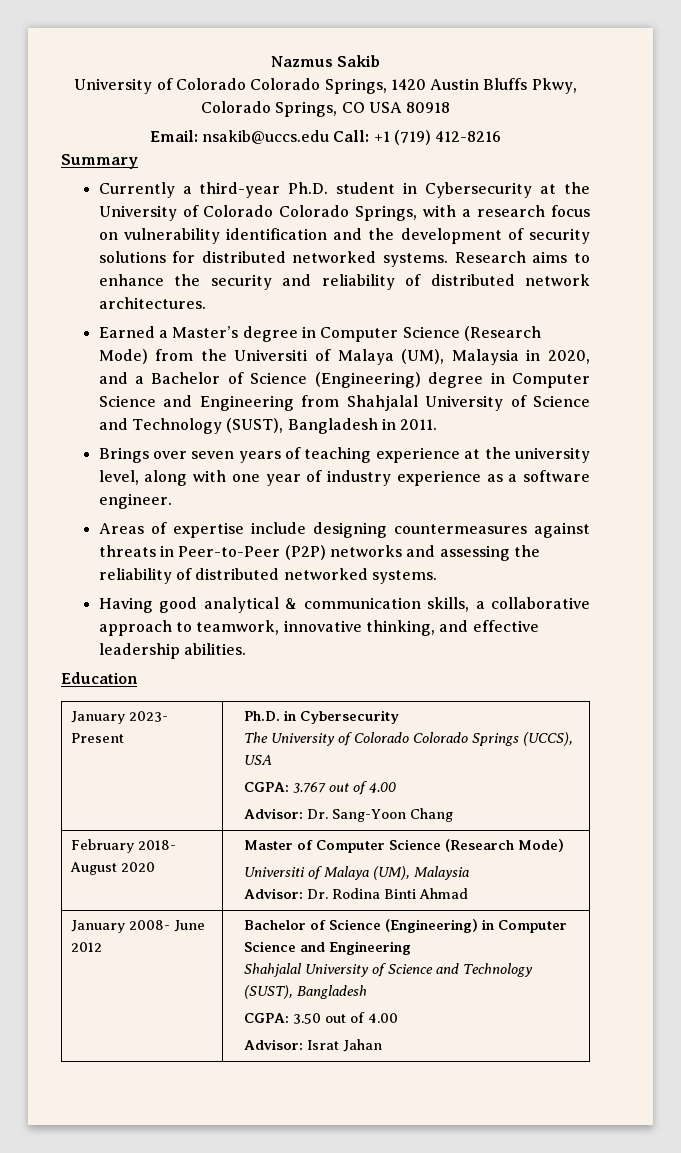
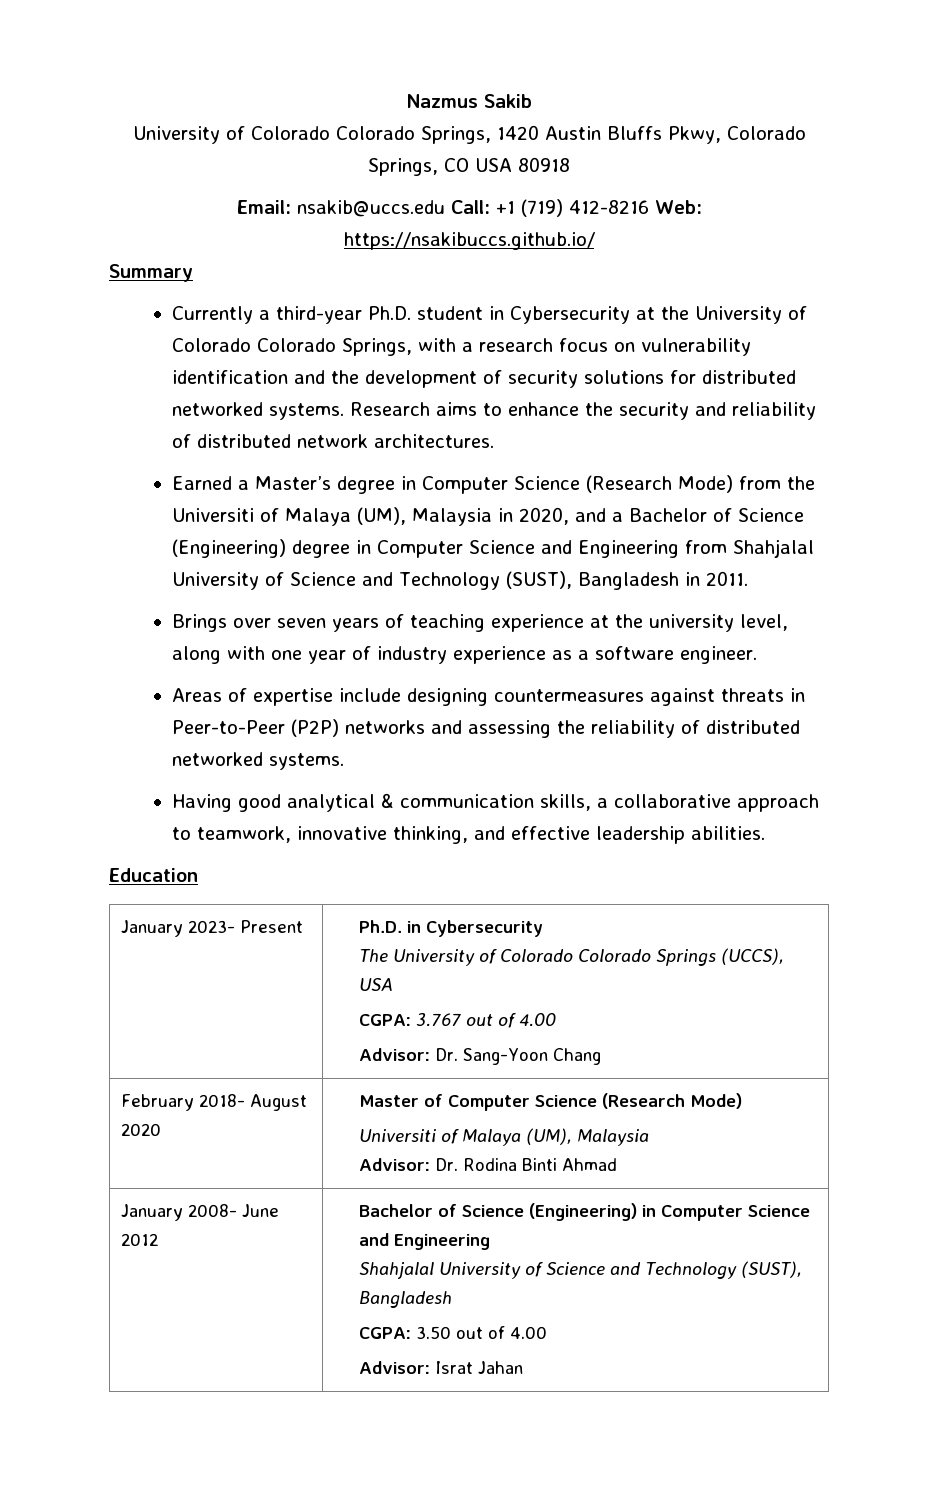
- Email: nsakib@uccs.edu Call: +1 (719) 412-8216
+ Email: nsakib@uccs.edu Call: +1 (719) 412-8216 Web: https://nsakibuccs.github.io/

